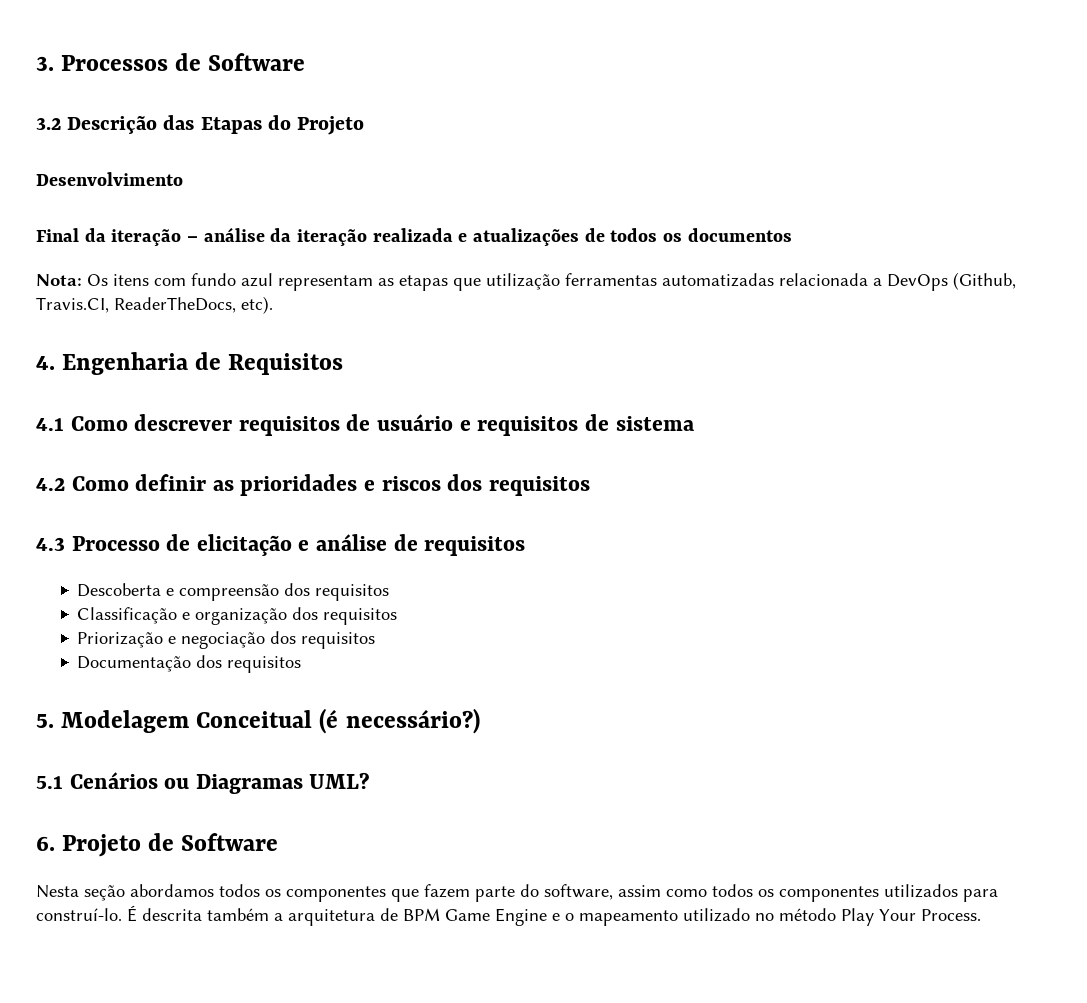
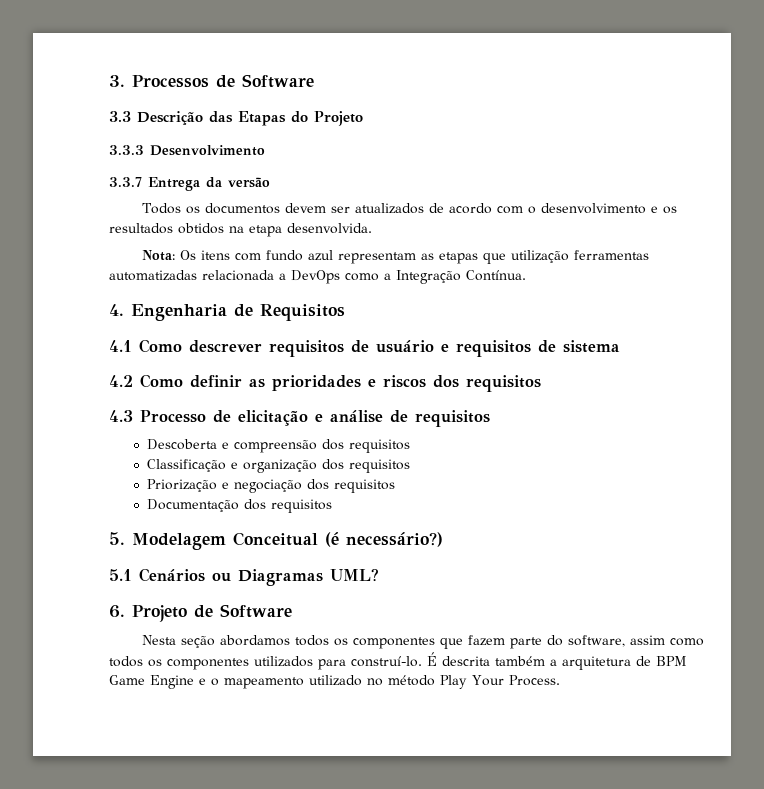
- 3.2 Descrição das Etapas do Projeto
+ 3.3 Descrição das Etapas do Projeto
- Desenvolvimento
+ 3.3.3 Desenvolvimento
- Final da iteração – análise da iteração realizada e atualizações de todos os documentos
+ 3.3.7 Entrega da versão
+ Todos os documentos devem ser atualizados de acordo com o desenvolvimento e os resultados obtidos na etapa desenvolvida.
- Nota: Os itens com fundo azul representam as etapas que utilização ferramentas automatizadas relacionada a DevOps (Github, Travis.CI, ReaderTheDocs, etc).
+ Nota: Os itens com fundo azul representam as etapas que utilização ferramentas automatizadas relacionada a DevOps como a Integração Contínua.

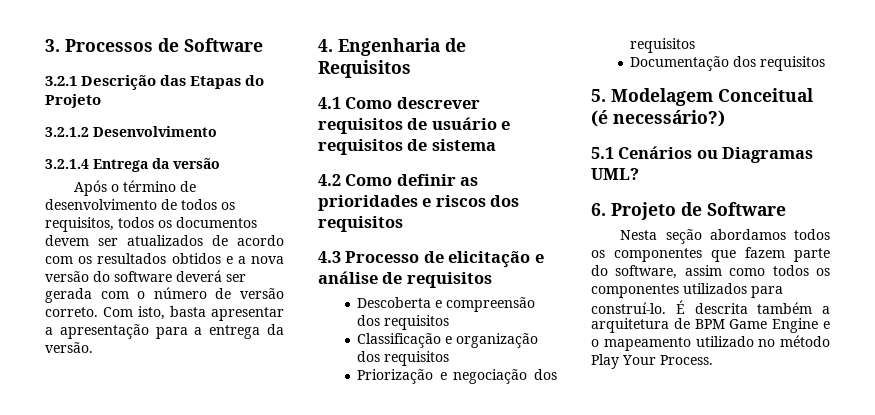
- 3.3 Descrição das Etapas do Projeto
+ 3.2.1 Descrição das Etapas do Projeto
- 3.3.3 Desenvolvimento
+ 3.2.1.2 Desenvolvimento
- 3.3.7 Entrega da versão
+ 3.2.1.4 Entrega da versão
- Todos os documentos devem ser atualizados de acordo com o desenvolvimento e os resultados obtidos na etapa desenvolvida.
- Nota: Os itens com fundo azul representam as etapas que utilização ferramentas automatizadas relacionada a DevOps como a Integração Contínua.
+ Após o término de desenvolvimento de todos os requisitos, todos os documentos devem ser atualizados de acordo com os resultados obtidos e a nova versão do software deverá ser gerada com o número de versão correto. Com isto, basta apresentar a apresentação para a entrega da versão.

